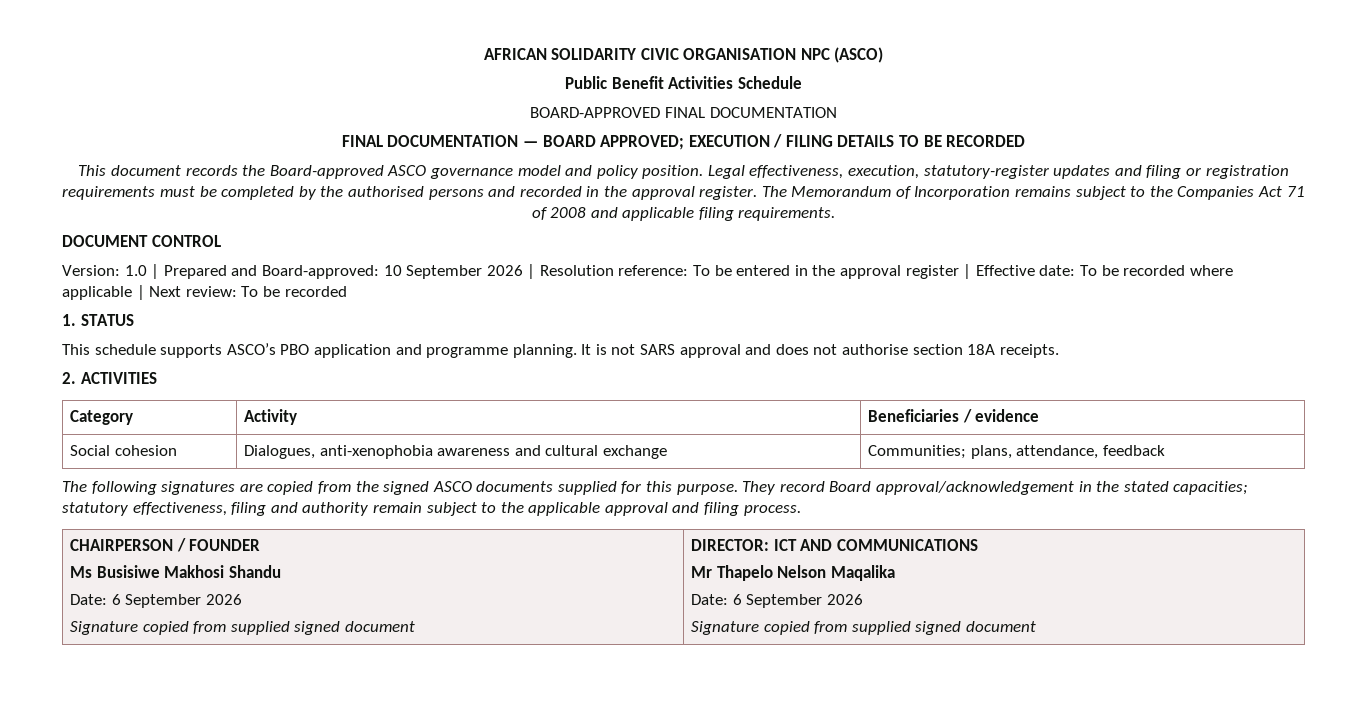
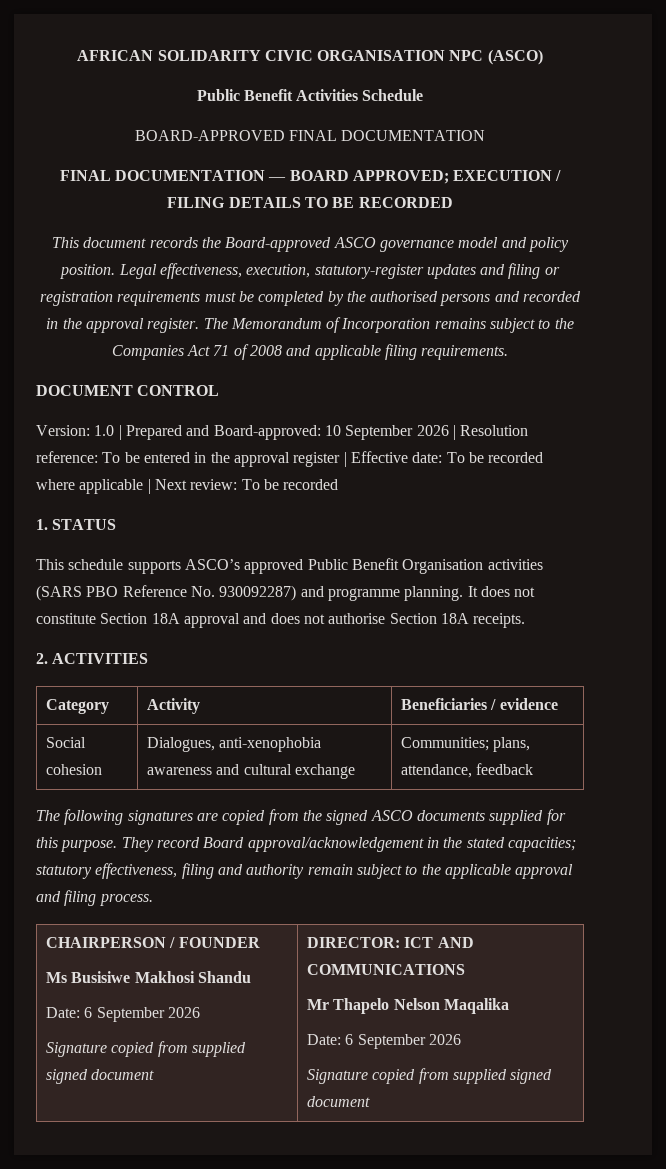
- This schedule supports ASCO’s PBO application and programme planning. It is not SARS approval and does not authorise section 18A receipts.
+ This schedule supports ASCO’s approved Public Benefit Organisation activities (SARS PBO Reference No. 930092287) and programme planning. It does not constitute Section 18A approval and does not authorise Section 18A receipts.

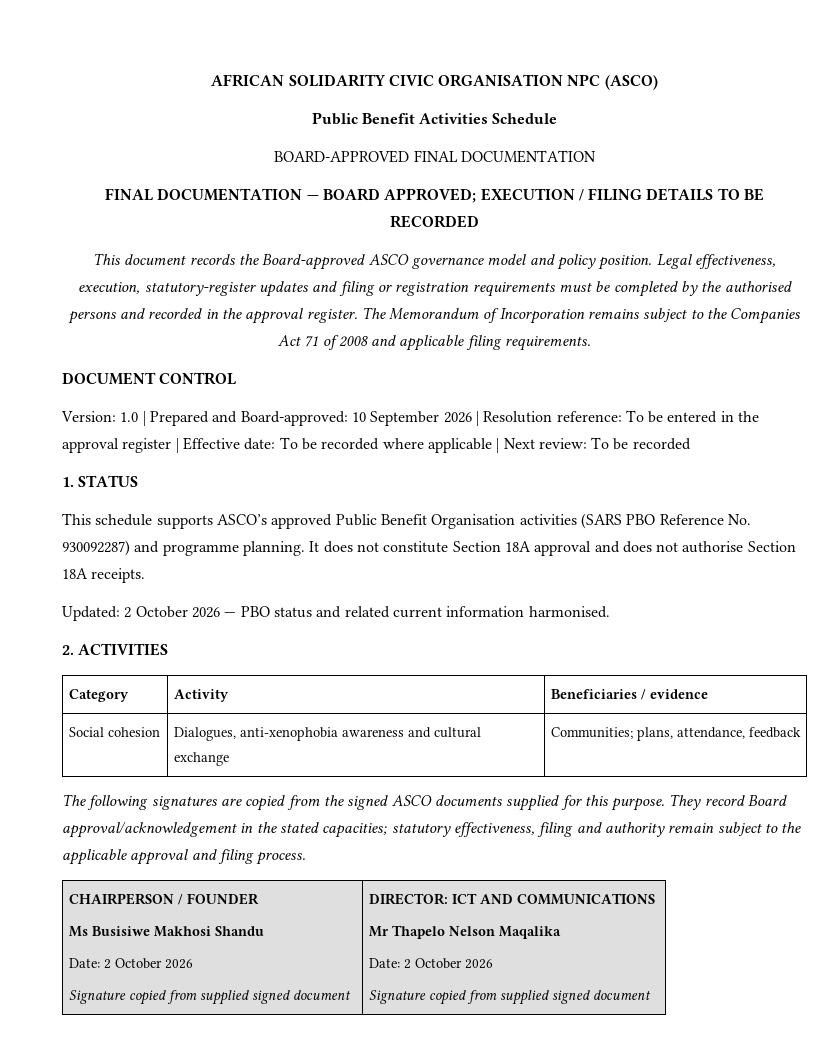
+ Updated: 2 October 2026 — PBO status and related current information harmonised.
  CHAIRPERSON / FOUNDER
  Ms Busisiwe Makhosi Shandu
- Date: 6 September 2026
+ Date: 2 October 2026
  Signature copied from supplied signed document | DIRECTOR: ICT AND COMMUNICATIONS
  Mr Thapelo Nelson Maqalika
- Date: 6 September 2026
+ Date: 2 October 2026

